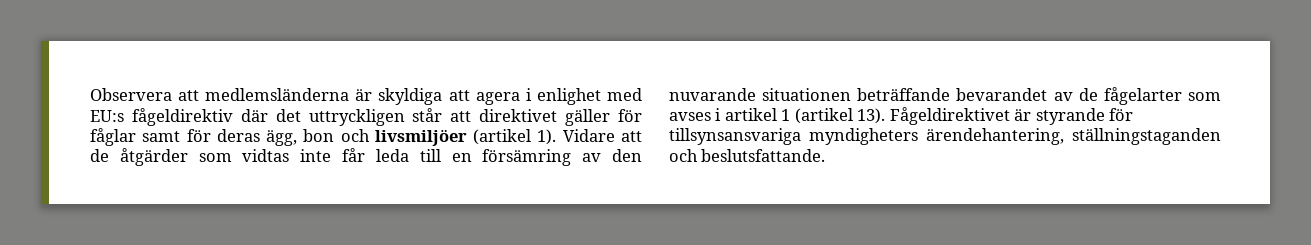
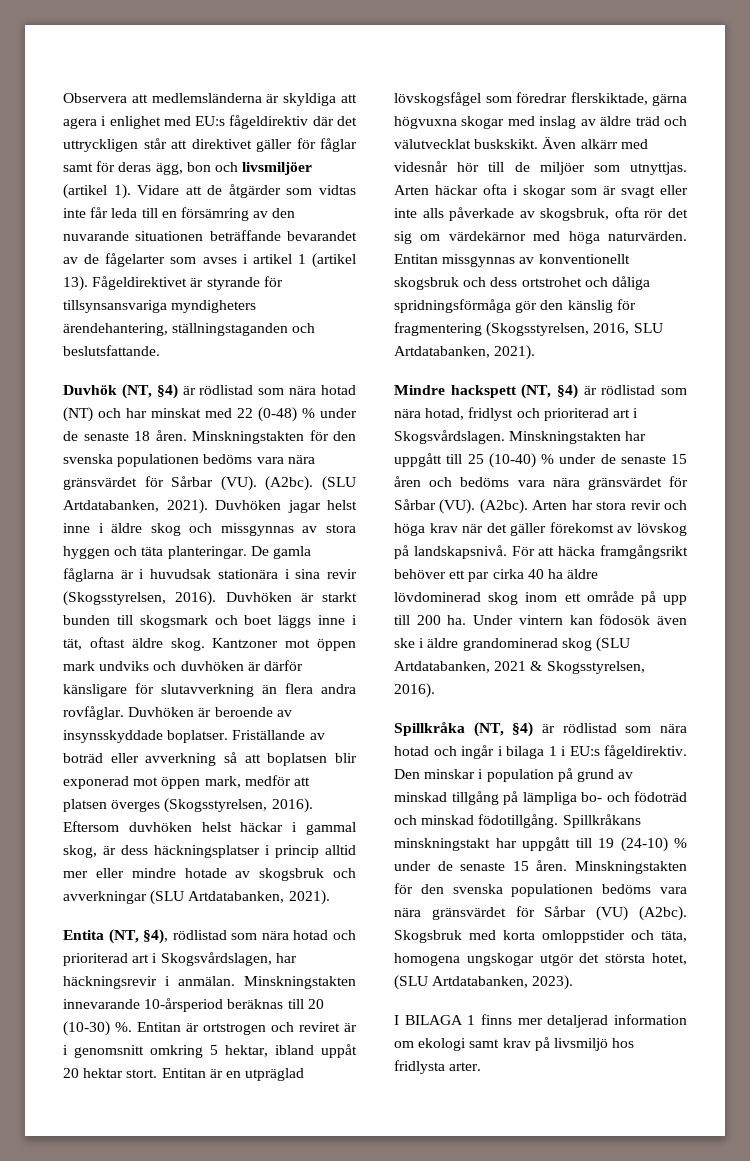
+ Duvhök (NT, §4) är rödlistad som nära hotad (NT) och har minskat med 22 (0-48) % under de senaste 18 åren. Minskningstakten för den svenska populationen bedöms vara nära gränsvärdet för Sårbar (VU). (A2bc). (SLU Artdatabanken, 2021). Duvhöken jagar helst inne i äldre skog och missgynnas av stora hyggen och täta planteringar. De gamla fåglarna är i huvudsak stationära i sina revir (Skogsstyrelsen, 2016). Duvhöken är starkt bunden till skogsmark och boet läggs inne i tät, oftast äldre skog. Kantzoner mot öppen mark undviks och duvhöken är därför känsligare för slutavverkning än flera andra rovfåglar. Duvhöken är beroende av insynsskyddade boplatser. Friställande av boträd eller avverkning så att boplatsen blir exponerad mot öppen mark, medför att platsen överges (Skogsstyrelsen, 2016). Eftersom duvhöken helst häckar i gammal skog, är dess häckningsplatser i princip alltid mer eller mindre hotade av skogsbruk och avverkningar (SLU Artdatabanken, 2021).
+ Entita (NT, §4), rödlistad som nära hotad och prioriterad art i Skogsvårdslagen, har häckningsrevir i anmälan. Minskningstakten innevarande 10-årsperiod beräknas till 20 (10-30) %. Entitan är ortstrogen och reviret är i genomsnitt omkring 5 hektar, ibland uppåt 20 hektar stort. Entitan är en utpräglad lövskogsfågel som föredrar flerskiktade, gärna högvuxna skogar med inslag av äldre träd och välutvecklat buskskikt. Även alkärr med videsnår hör till de miljöer som utnyttjas. Arten häckar ofta i skogar som är svagt eller inte alls påverkade av skogsbruk, ofta rör det sig om värdekärnor med höga naturvärden. Entitan missgynnas av konventionellt skogsbruk och dess ortstrohet och dåliga spridningsförmåga gör den känslig för fragmentering (Skogsstyrelsen, 2016, SLU Artdatabanken, 2021).
+ Mindre hackspett (NT, §4) är rödlistad som nära hotad, fridlyst och prioriterad art i Skogsvårdslagen. Minskningstakten har uppgått till 25 (10-40) % under de senaste 15 åren och bedöms vara nära gränsvärdet för Sårbar (VU). (A2bc). Arten har stora revir och höga krav när det gäller förekomst av lövskog på landskapsnivå. För att häcka framgångsrikt behöver ett par cirka 40 ha äldre lövdominerad skog inom ett område på upp till 200 ha. Under vintern kan födosök även ske i äldre grandominerad skog (SLU Artdatabanken, 2021 & Skogsstyrelsen, 2016).
+ Spillkråka (NT, §4) är rödlistad som nära hotad och ingår i bilaga 1 i EU:s fågeldirektiv. Den minskar i population på grund av minskad tillgång på lämpliga bo- och födoträd och minskad födotillgång. Spillkråkans minskningstakt har uppgått till 19 (24-10) % under de senaste 15 åren. Minskningstakten för den svenska populationen bedöms vara nära gränsvärdet för Sårbar (VU) (A2bc). Skogsbruk med korta omloppstider och täta, homogena ungskogar utgör det största hotet, (SLU Artdatabanken, 2023).
+ I BILAGA 1 finns mer detaljerad information om ekologi samt krav på livsmiljö hos fridlysta arter.

